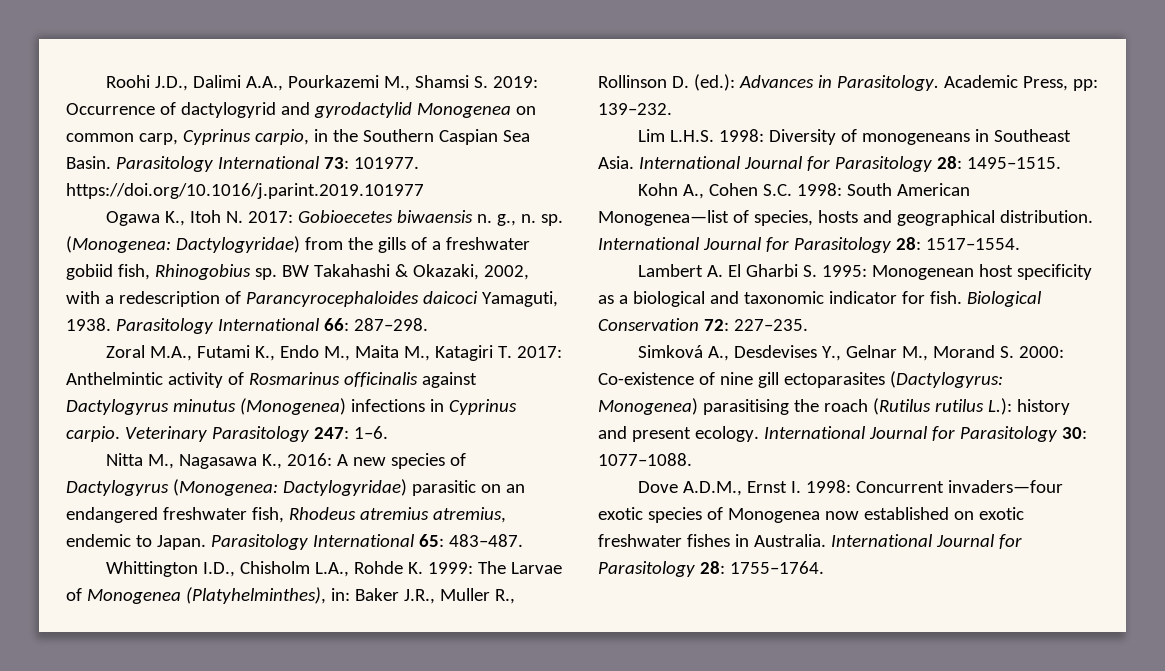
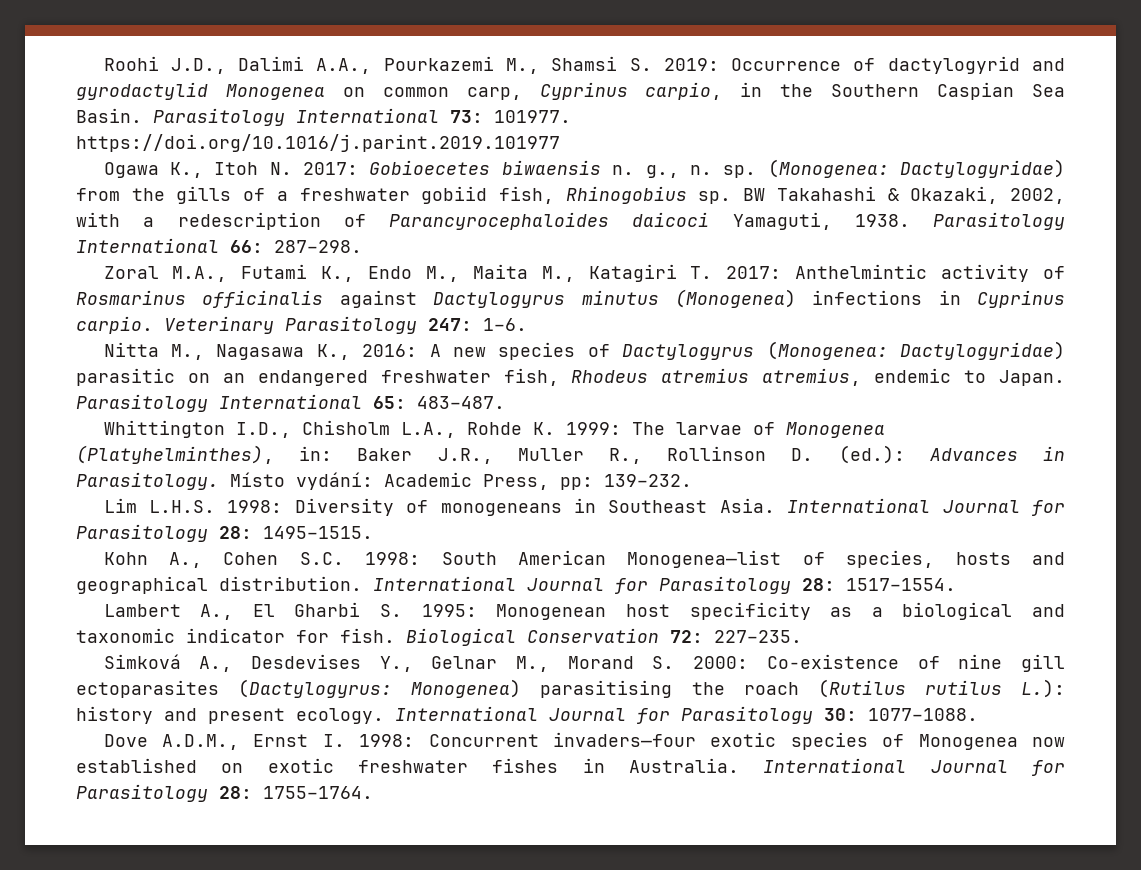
- Whittington I.D., Chisholm L.A., Rohde K. 1999: The Larvae of Monogenea (Platyhelminthes), in: Baker J.R., Muller R., Rollinson D. (ed.): Advances in Parasitology.
+ Whittington I.D., Chisholm L.A., Rohde K. 1999: The larvae of Monogenea (Platyhelminthes), in: Baker J.R., Muller R., Rollinson D. (ed.): Advances in Parasitology.
- Academic Press, pp: 139–232.
+ Místo vydání: Academic Press, pp: 139–232.
- Lambert A. El Gharbi S. 1995: Monogenean host specificity as a biological and taxonomic indicator for fish.
+ Lambert A., El Gharbi S. 1995: Monogenean host specificity as a biological and taxonomic indicator for fish.

